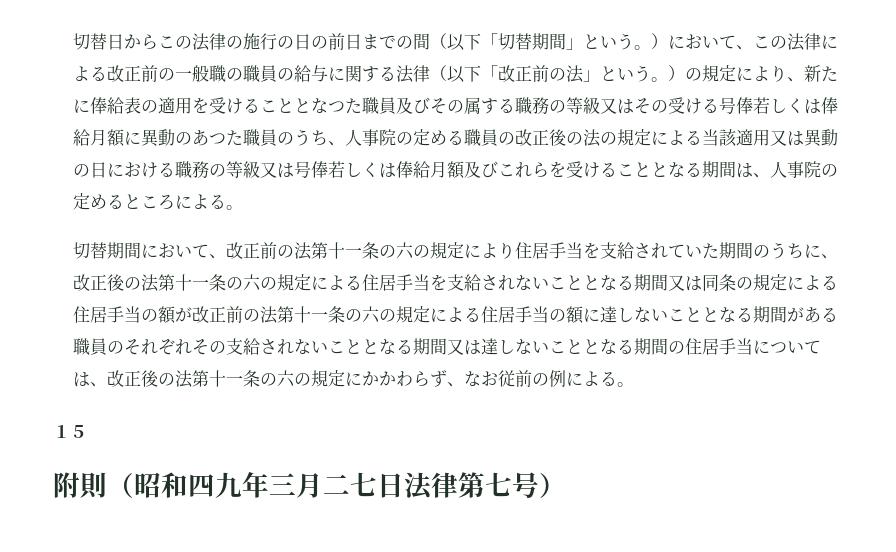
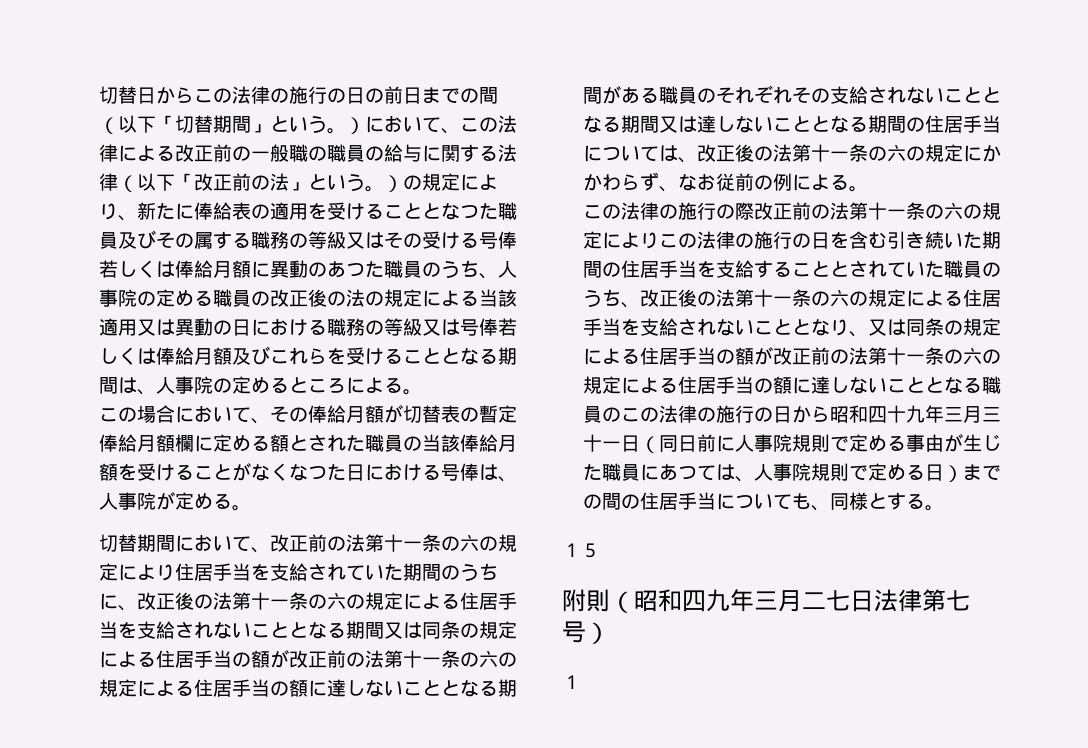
+ この場合において、その俸給月額が切替表の暫定俸給月額欄に定める額とされた職員の当該俸給月額を受けることがなくなつた日における号俸は、人事院が定める。
+ この法律の施行の際改正前の法第十一条の六の規定によりこの法律の施行の日を含む引き続いた期間の住居手当を支給することとされていた職員のうち、改正後の法第十一条の六の規定による住居手当を支給されないこととなり、又は同条の規定による住居手当の額が改正前の法第十一条の六の規定による住居手当の額に達しないこととなる職員のこの法律の施行の日から昭和四十九年三月三十一日（同日前に人事院規則で定める事由が生じた職員にあつては、人事院規則で定める日）までの間の住居手当についても、同様とする。
  附則（昭和四九年三月二七日法律第七号）
+ １

